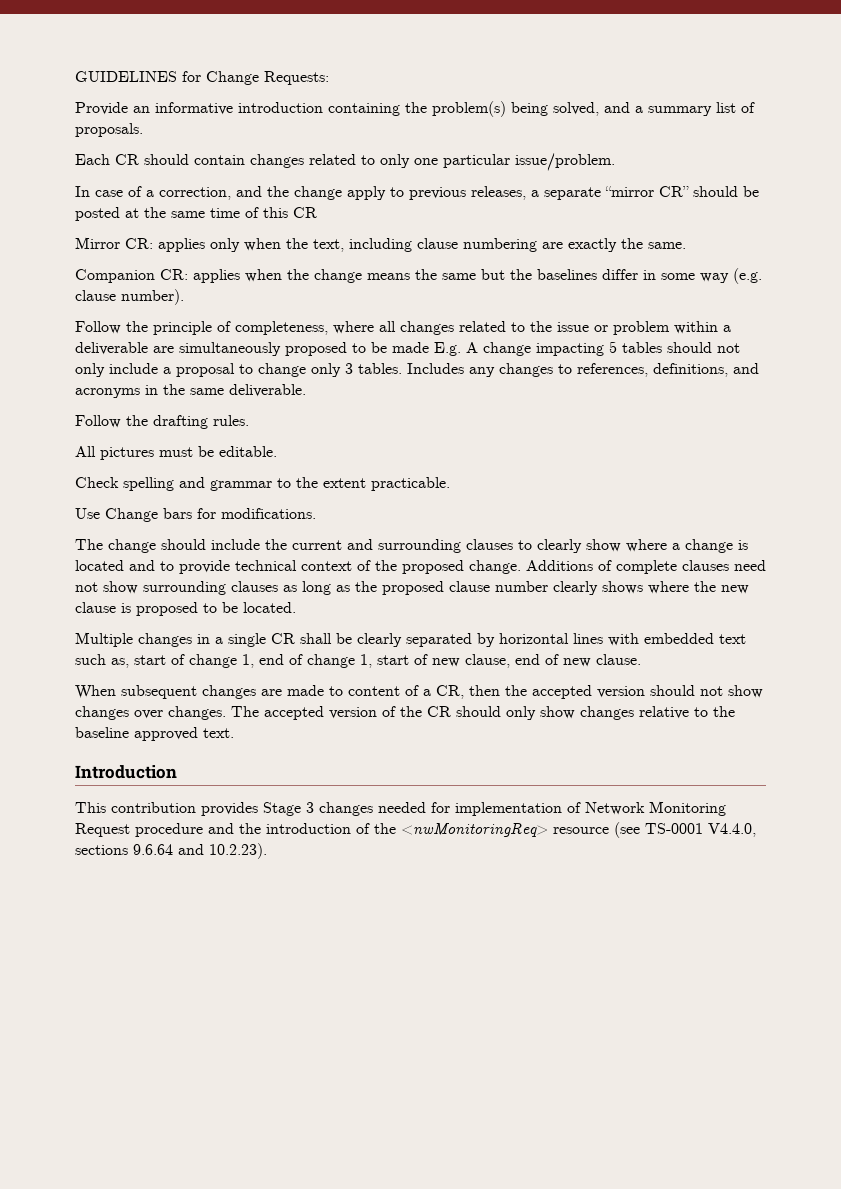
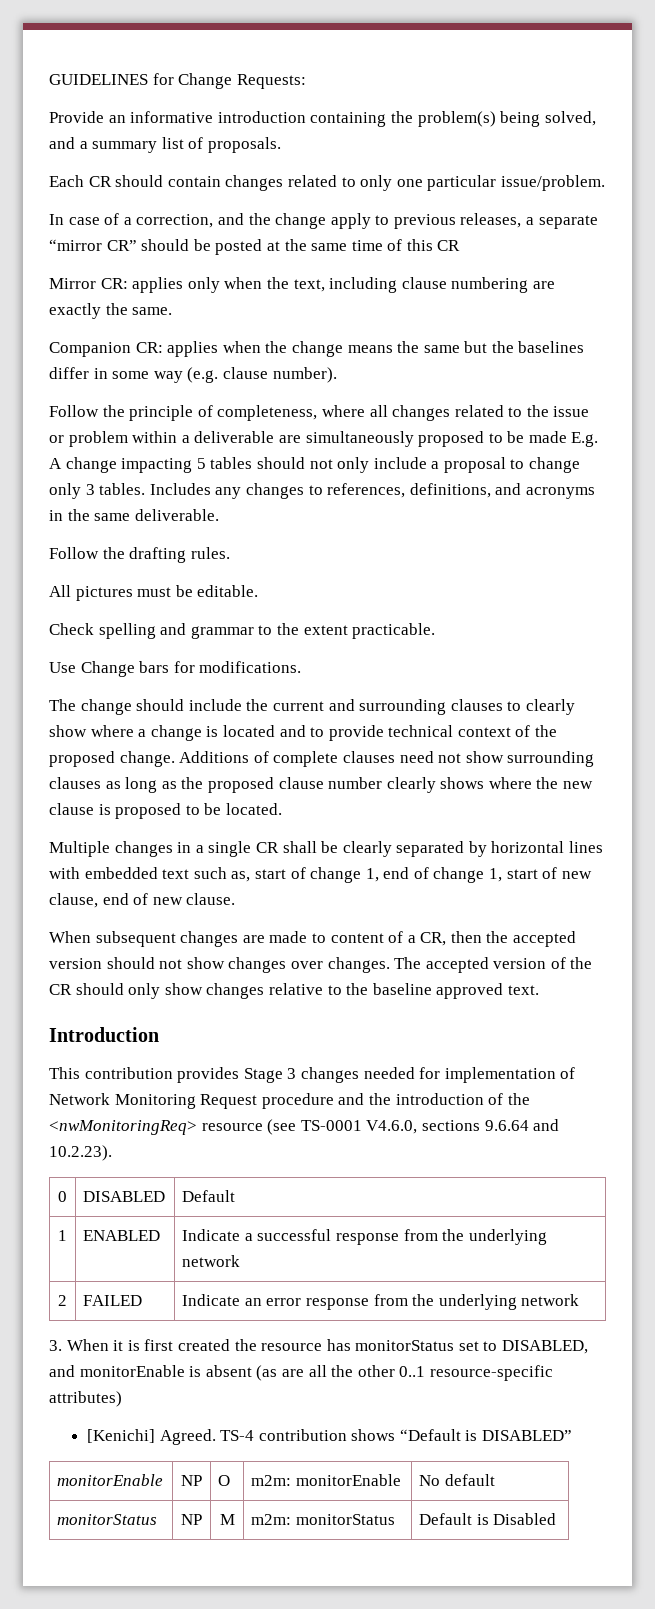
- This contribution provides Stage 3 changes needed for implementation of Network Monitoring Request procedure and the introduction of the <nwMonitoringReq> resource (see TS-0001 V4.4.0, sections 9.6.64 and 10.2.23).
+ This contribution provides Stage 3 changes needed for implementation of Network Monitoring Request procedure and the introduction of the <nwMonitoringReq> resource (see TS-0001 V4.6.0, sections 9.6.64 and 10.2.23).
+ 0 | DISABLED | Default
+ 1 | ENABLED | Indicate a successful response from the underlying network
+ 2 | FAILED | Indicate an error response from the underlying network
+ 3. When it is first created the resource has monitorStatus set to DISABLED, and monitorEnable is absent (as are all the other 0..1 resource-specific attributes)
+ [Kenichi] Agreed. TS-4 contribution shows “Default is DISABLED”
+ monitorEnable | NP | O | m2m: monitorEnable | No default
+ monitorStatus | NP | M | m2m: monitorStatus | Default is Disabled

